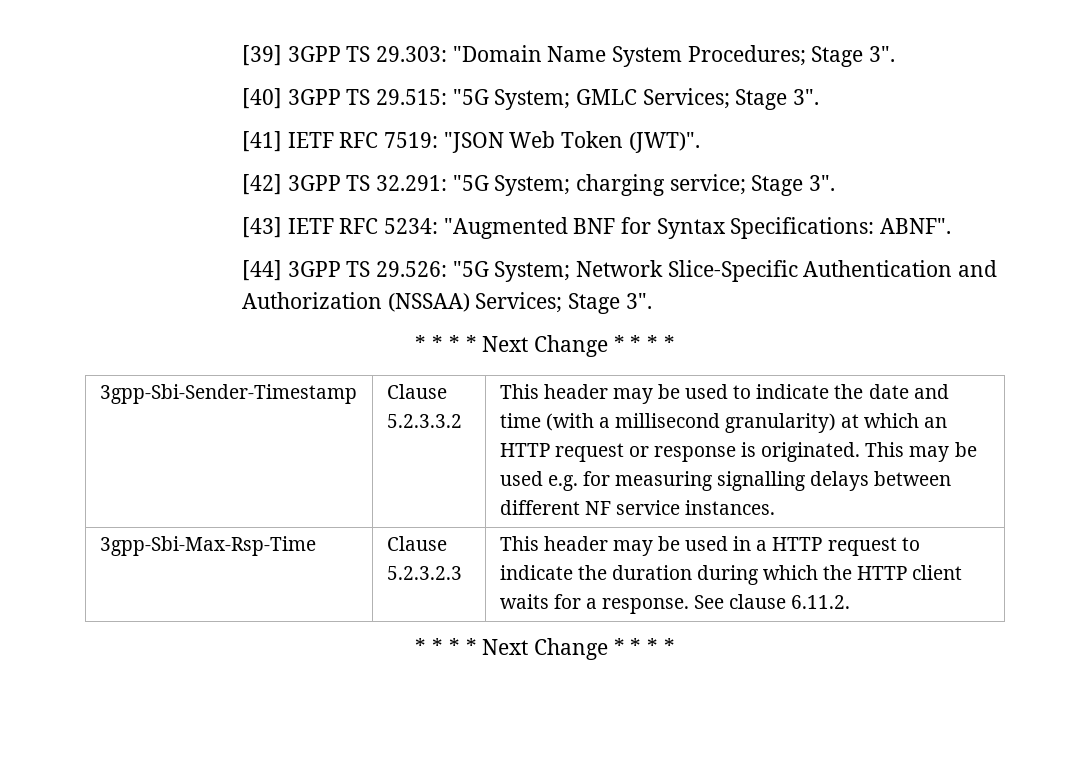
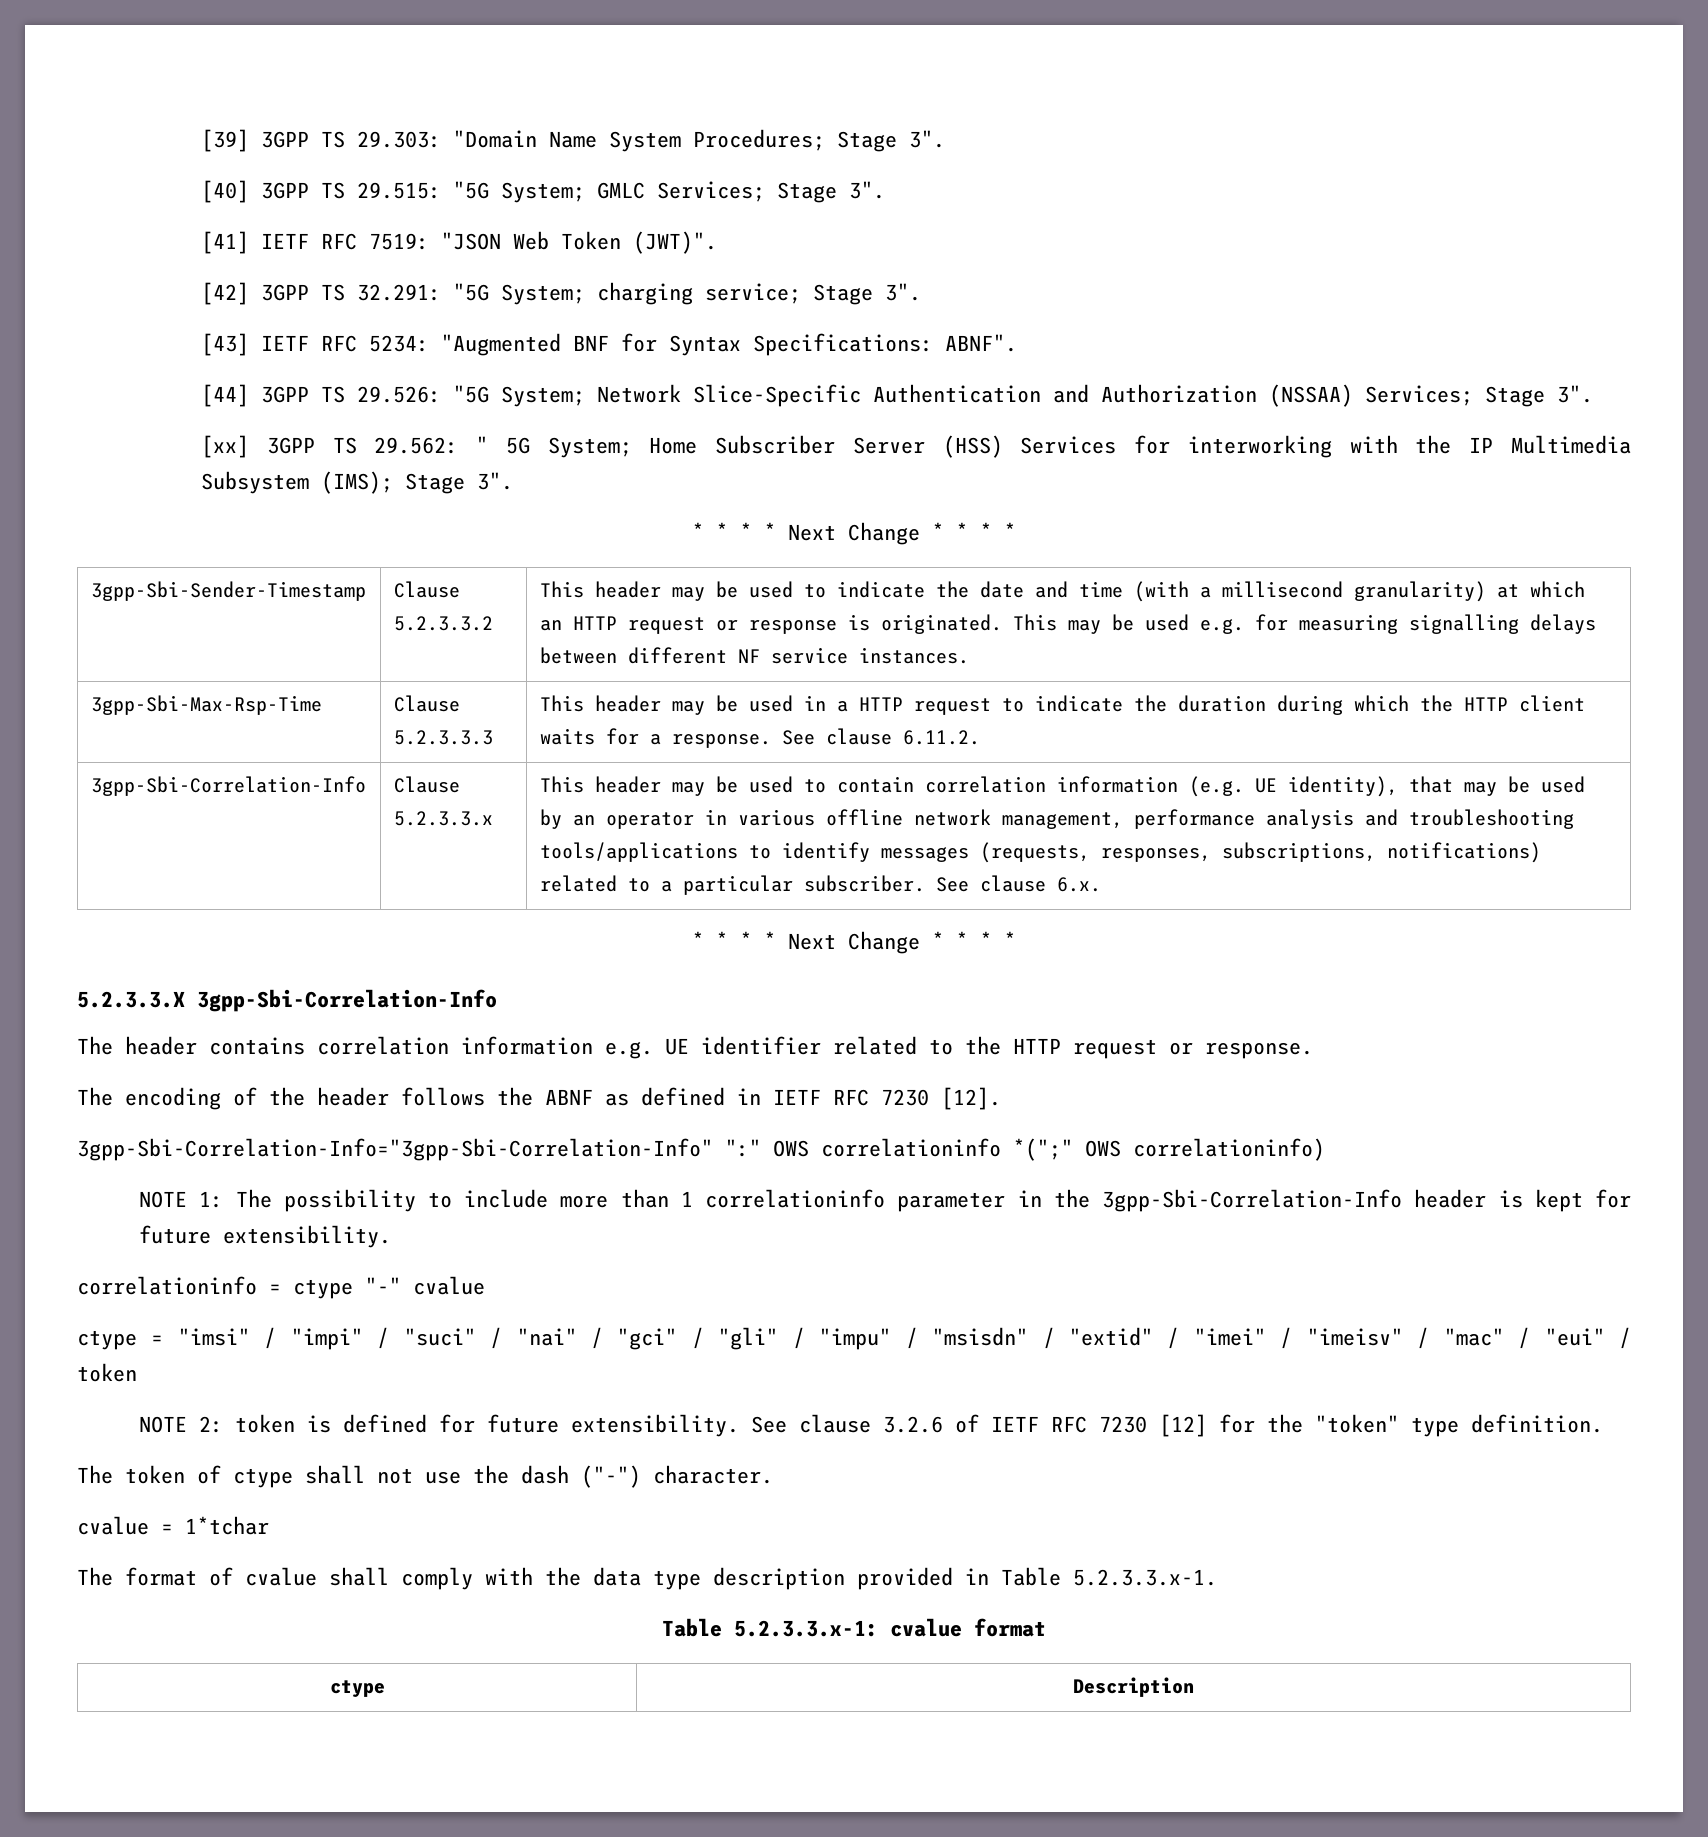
+ [xx] 3GPP TS 29.562: " 5G System; Home Subscriber Server (HSS) Services for interworking with the IP Multimedia Subsystem (IMS); Stage 3".
- 3gpp-Sbi-Max-Rsp-Time | Clause 5.2.3.2.3 | This header may be used in a HTTP request to indicate the duration during which the HTTP client waits for a response. See clause 6.11.2.
+ 3gpp-Sbi-Max-Rsp-Time | Clause 5.2.3.3.3 | This header may be used in a HTTP request to indicate the duration during which the HTTP client waits for a response. See clause 6.11.2.
+ 3gpp-Sbi-Correlation-Info | Clause 5.2.3.3.x | This header may be used to contain correlation information (e.g. UE identity), that may be used by an operator in various offline network management, performance analysis and troubleshooting tools/applications to identify messages (requests, responses, subscriptions, notifications) related to a particular subscriber. See clause 6.x.
+ 5.2.3.3.X 3gpp-Sbi-Correlation-Info
+ The header contains correlation information e.g. UE identifier related to the HTTP request or response.
+ The encoding of the header follows the ABNF as defined in IETF RFC 7230 [12].
+ 3gpp-Sbi-Correlation-Info="3gpp-Sbi-Correlation-Info" ":" OWS correlationinfo *(";" OWS correlationinfo)
+ NOTE 1: The possibility to include more than 1 correlationinfo parameter in the 3gpp-Sbi-Correlation-Info header is kept for future extensibility.
+ correlationinfo = ctype "-" cvalue
+ ctype = "imsi" / "impi" / "suci" / "nai" / "gci" / "gli" / "impu" / "msisdn" / "extid" / "imei" / "imeisv" / "mac" / "eui" / token
+ NOTE 2: token is defined for future extensibility. See clause 3.2.6 of IETF RFC 7230 [12] for the "token" type definition.
+ The token of ctype shall not use the dash ("-") character.
+ cvalue = 1*tchar
+ The format of cvalue shall comply with the data type description provided in Table 5.2.3.3.x-1.
+ Table 5.2.3.3.x-1: cvalue format
+ ctype | Description

